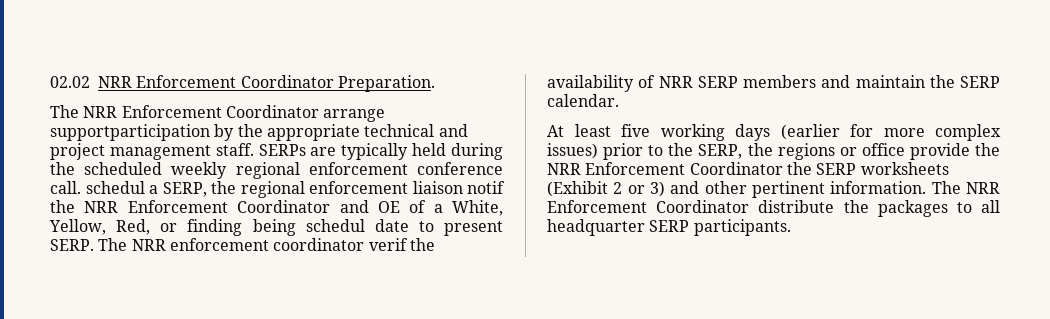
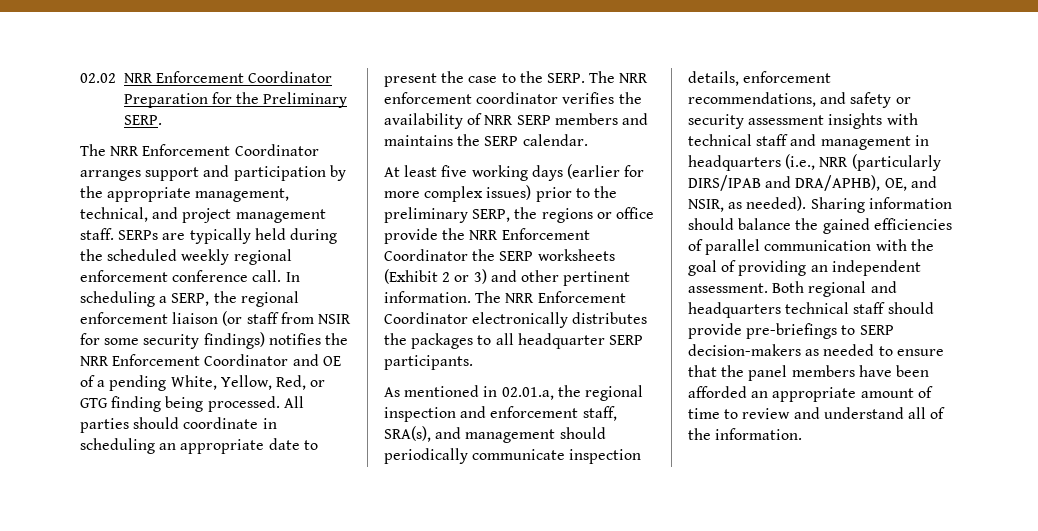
- 02.02 NRR Enforcement Coordinator Preparation.
- The NRR Enforcement Coordinator arrange supportparticipation by the appropriate technical and project management staff.
+ 02.02 NRR Enforcement Coordinator Preparation for the Preliminary SERP.
+ The NRR Enforcement Coordinator arranges support and participation by the appropriate management, technical, and project management staff.
- SERPs are typically held during the scheduled weekly regional enforcement conference call. schedul a SERP, the regional enforcement liaison notif the NRR Enforcement Coordinator and OE of a White, Yellow, Red, or finding being schedul date to present SERP.
+ SERPs are typically held during the scheduled weekly regional enforcement conference call. In scheduling a SERP, the regional enforcement liaison (or staff from NSIR for some security findings) notifies the NRR Enforcement Coordinator and OE of a pending White, Yellow, Red, or GTG finding being processed. All parties should coordinate in scheduling an appropriate date to present the case to the SERP.
- The NRR enforcement coordinator verif the availability of NRR SERP members and maintain the SERP calendar.
+ The NRR enforcement coordinator verifies the availability of NRR SERP members and maintains the SERP calendar.
- At least five working days (earlier for more complex issues) prior to the SERP, the regions or office provide the NRR Enforcement Coordinator the SERP worksheets (Exhibit 2 or 3) and other pertinent information.
+ At least five working days (earlier for more complex issues) prior to the preliminary SERP, the regions or office provide the NRR Enforcement Coordinator the SERP worksheets (Exhibit 2 or 3) and other pertinent information.
- The NRR Enforcement Coordinator distribute the packages to all headquarter SERP participants.
+ The NRR Enforcement Coordinator electronically distributes the packages to all headquarter SERP participants.
+ As mentioned in 02.01.a, the regional inspection and enforcement staff, SRA(s), and management should periodically communicate inspection details, enforcement recommendations, and safety or security assessment insights with technical staff and management in headquarters (i.e., NRR (particularly DIRS/IPAB and DRA/APHB), OE, and NSIR, as needed). Sharing information should balance the gained efficiencies of parallel communication with the goal of providing an independent assessment. Both regional and headquarters technical staff should provide pre-briefings to SERP decision-makers as needed to ensure that the panel members have been afforded an appropriate amount of time to review and understand all of the information.

